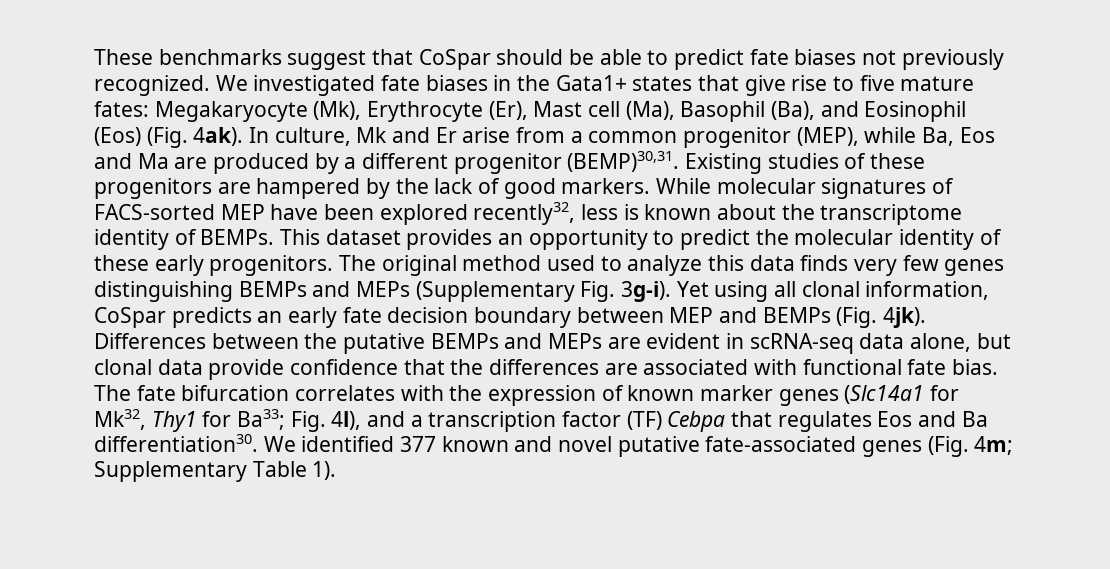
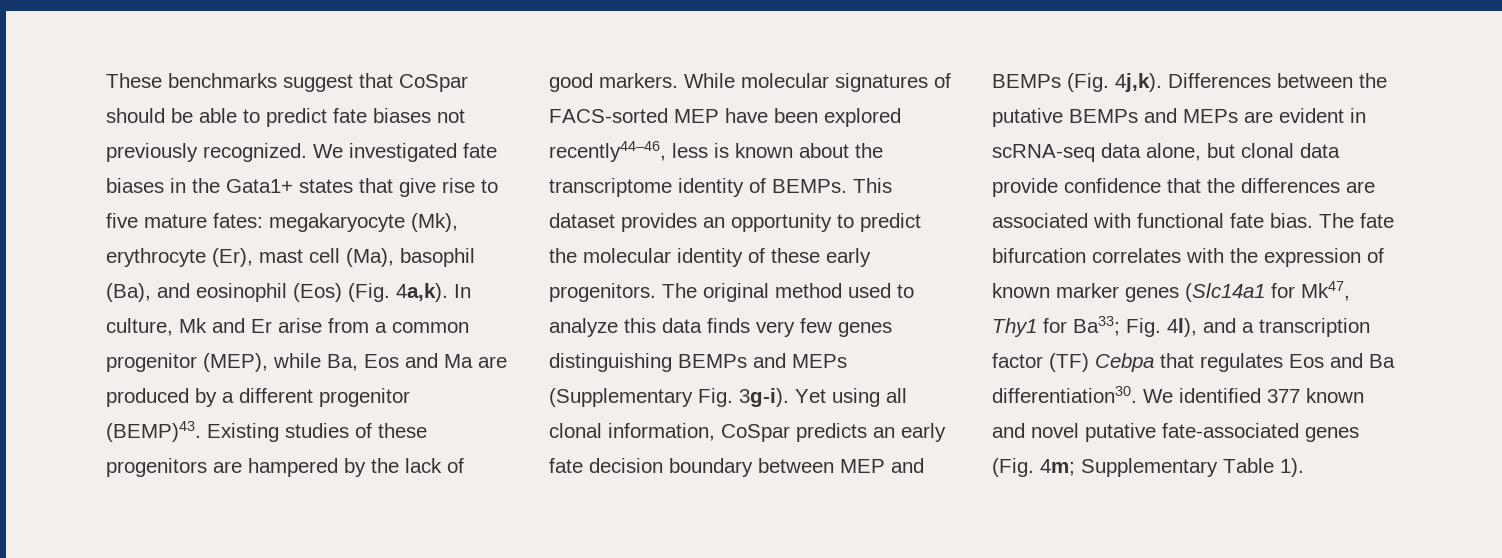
- We investigated fate biases in the Gata1+ states that give rise to five mature fates: Megakaryocyte (Mk), Erythrocyte (Er), Mast cell (Ma), Basophil (Ba), and Eosinophil (Eos) (Fig. 4ak).
+ We investigated fate biases in the Gata1+ states that give rise to five mature fates: megakaryocyte (Mk), erythrocyte (Er), mast cell (Ma), basophil (Ba), and eosinophil (Eos) (Fig. 4a,k).
- In culture, Mk and Er arise from a common progenitor (MEP), while Ba, Eos and Ma are produced by a different progenitor (BEMP)30,31.
+ In culture, Mk and Er arise from a common progenitor (MEP), while Ba, Eos and Ma are produced by a different progenitor (BEMP)43.
- While molecular signatures of FACS-sorted MEP have been explored recently32, less is known about the transcriptome identity of BEMPs.
+ While molecular signatures of FACS-sorted MEP have been explored recently44–46, less is known about the transcriptome identity of BEMPs.
- Yet using all clonal information, CoSpar predicts an early fate decision boundary between MEP and BEMPs (Fig. 4jk).
+ Yet using all clonal information, CoSpar predicts an early fate decision boundary between MEP and BEMPs (Fig. 4j,k).
- The fate bifurcation correlates with the expression of known marker genes (Slc14a1 for Mk32, Thy1 for Ba33; Fig. 4l), and a transcription factor (TF) Cebpa that regulates Eos and Ba differentiation30.
+ The fate bifurcation correlates with the expression of known marker genes (Slc14a1 for Mk47, Thy1 for Ba33; Fig. 4l), and a transcription factor (TF) Cebpa that regulates Eos and Ba differentiation30.

